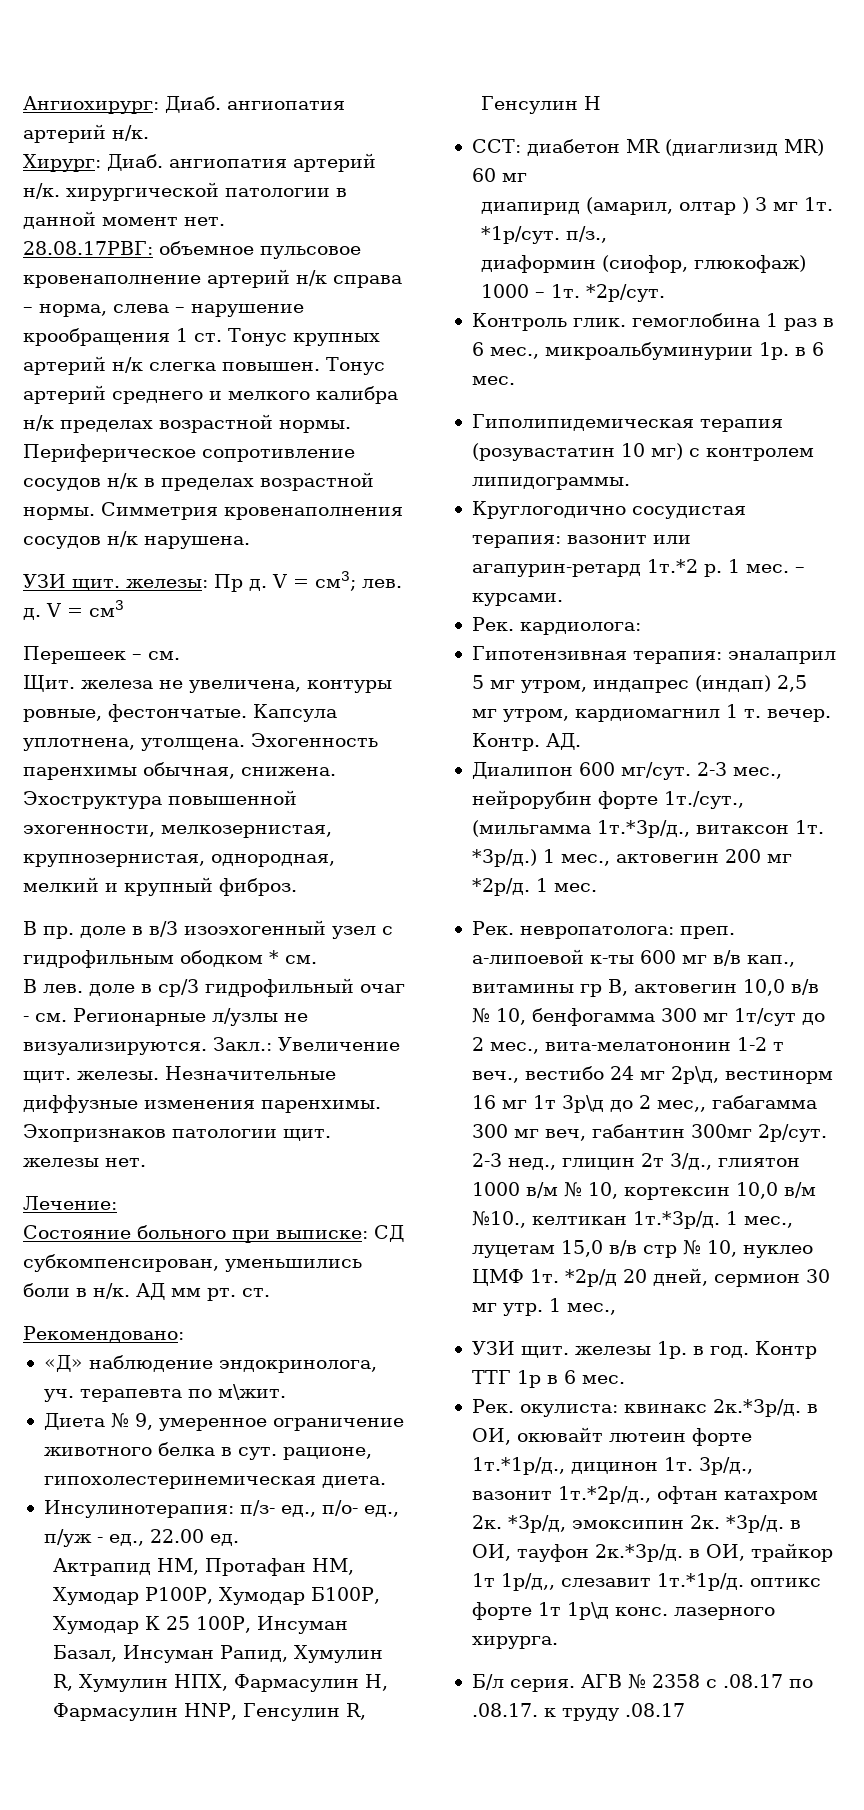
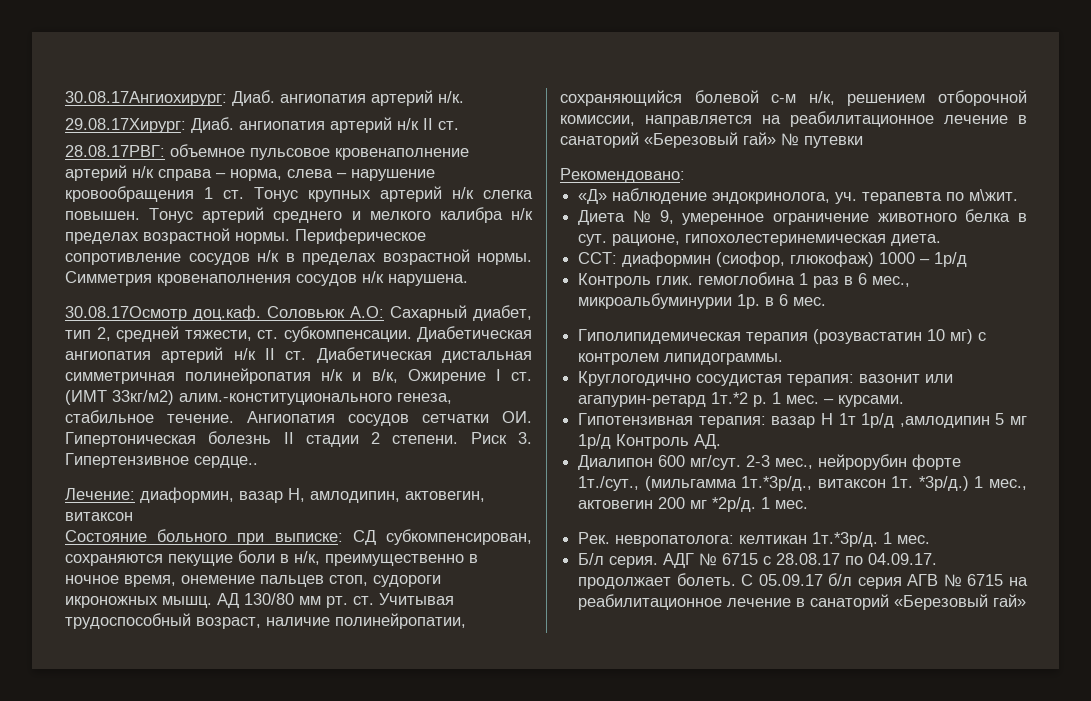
- Ангиохирург: Диаб. ангиопатия артерий н/к.
+ 30.08.17Ангиохирург: Диаб. ангиопатия артерий н/к.
- Хирург: Диаб. ангиопатия артерий н/к. хирургической патологии в данной момент нет.
+ 29.08.17Хирург: Диаб. ангиопатия артерий н/к II ст.
- 28.08.17РВГ: объемное пульсовое кровенаполнение артерий н/к справа – норма, слева – нарушение крообращения 1 ст. Тонус крупных артерий н/к слегка повышен.
+ 28.08.17РВГ: объемное пульсовое кровенаполнение артерий н/к справа – норма, слева – нарушение кровообращения 1 ст. Тонус крупных артерий н/к слегка повышен.
- УЗИ щит. железы: Пр д. V = см3; лев. д. V = см3
- Перешеек – см.
- Щит. железа не увеличена, контуры ровные, фестончатые. Капсула уплотнена, утолщена. Эхогенность паренхимы обычная, снижена. Эхоструктура повышенной эхогенности, мелкозернистая, крупнозернистая, однородная, мелкий и крупный фиброз.
- В пр. доле в в/3 изоэхогенный узел с гидрофильным ободком * см.
- В лев. доле в ср/3 гидрофильный очаг - см. Регионарные л/узлы не визуализируются. Закл.: Увеличение щит. железы. Незначительные диффузные изменения паренхимы. Эхопризнаков патологии щит. железы нет.
- Лечение:
+ 30.08.17Осмотр доц.каф. Соловьюк А.О: Сахарный диабет, тип 2, средней тяжести, ст. субкомпенсации. Диабетическая ангиопатия артерий н/к II ст. Диабетическая дистальная симметричная полинейропатия н/к и в/к, Ожирение I ст. (ИМТ 33кг/м2) алим.-конституционального генеза, стабильное течение. Ангиопатия сосудов сетчатки ОИ. Гипертоническая болезнь II стадии 2 степени. Риск 3. Гипертензивное сердце..
+ Лечение: диаформин, вазар Н, амлодипин, актовегин, витаксон
- Состояние больного при выписке: СД субкомпенсирован, уменьшились боли в н/к. АД мм рт. ст.
+ Состояние больного при выписке: СД субкомпенсирован, сохраняются пекущие боли в н/к, преимущественно в ночное время, онемение пальцев стоп, судороги икроножных мышц. АД 130/80 мм рт. ст. Учитывая трудоспособный возраст, наличие полинейропатии, сохраняющийся болевой с-м н/к, решением отборочной комиссии, направляется на реабилитационное лечение в санаторий «Березовый гай» № путевки
- Инсулинотерапия: п/з- ед., п/о- ед., п/уж - ед., 22.00 ед.
- Актрапид НМ, Протафан НМ, Хумодар Р100Р, Хумодар Б100Р, Хумодар К 25 100Р, Инсуман Базал, Инсуман Рапид, Хумулин R, Хумулин НПХ, Фармасулин Н, Фармасулин НNР, Генсулин R, Генсулин Н
- ССТ: диабетон МR (диаглизид МR) 60 мг
- диапирид (амарил, олтар ) 3 мг 1т. *1р/сут. п/з.,
- диаформин (сиофор, глюкофаж) 1000 – 1т. *2р/сут.
+ ССТ: диаформин (сиофор, глюкофаж) 1000 – 1р/д
- Рек. кардиолога:
- Гипотензивная терапия: эналаприл 5 мг утром, индапрес (индап) 2,5 мг утром, кардиомагнил 1 т. вечер. Контр. АД.
+ Гипотензивная терапия: вазар Н 1т 1р/д ,амлодипин 5 мг 1р/д Контроль АД.
- Рек. невропатолога: преп. а-липоевой к-ты 600 мг в/в кап., витамины гр В, актовегин 10,0 в/в № 10, бенфогамма 300 мг 1т/сут до 2 мес., вита-мелатононин 1-2 т веч., вестибо 24 мг 2р\д, вестинорм 16 мг 1т 3р\д до 2 мес,, габагамма 300 мг веч, габантин 300мг 2р/сут. 2-3 нед., глицин 2т 3/д., глиятон 1000 в/м № 10, кортексин 10,0 в/м №10., келтикан 1т.*3р/д. 1 мес., луцетам 15,0 в/в стр № 10, нуклео ЦМФ 1т. *2р/д 20 дней, сермион 30 мг утр. 1 мес.,
- УЗИ щит. железы 1р. в год. Контр ТТГ 1р в 6 мес.
- Рек. окулиста: квинакс 2к.*3р/д. в ОИ, окювайт лютеин форте 1т.*1р/д., дицинон 1т. 3р/д., вазонит 1т.*2р/д., офтан катахром 2к. *3р/д, эмоксипин 2к. *3р/д. в ОИ, тауфон 2к.*3р/д. в ОИ, трайкор 1т 1р/д,, слезавит 1т.*1р/д. оптикс форте 1т 1р\д конс. лазерного хирурга.
- Б/л серия. АГВ № 2358 с .08.17 по .08.17. к труду .08.17
+ Рек. невропатолога: келтикан 1т.*3р/д. 1 мес.
+ Б/л серия. АДГ № 6715 с 28.08.17 по 04.09.17. продолжает болеть. С 05.09.17 б/л серия АГВ № 6715 на реабилитационное лечение в санаторий «Березовый гай»

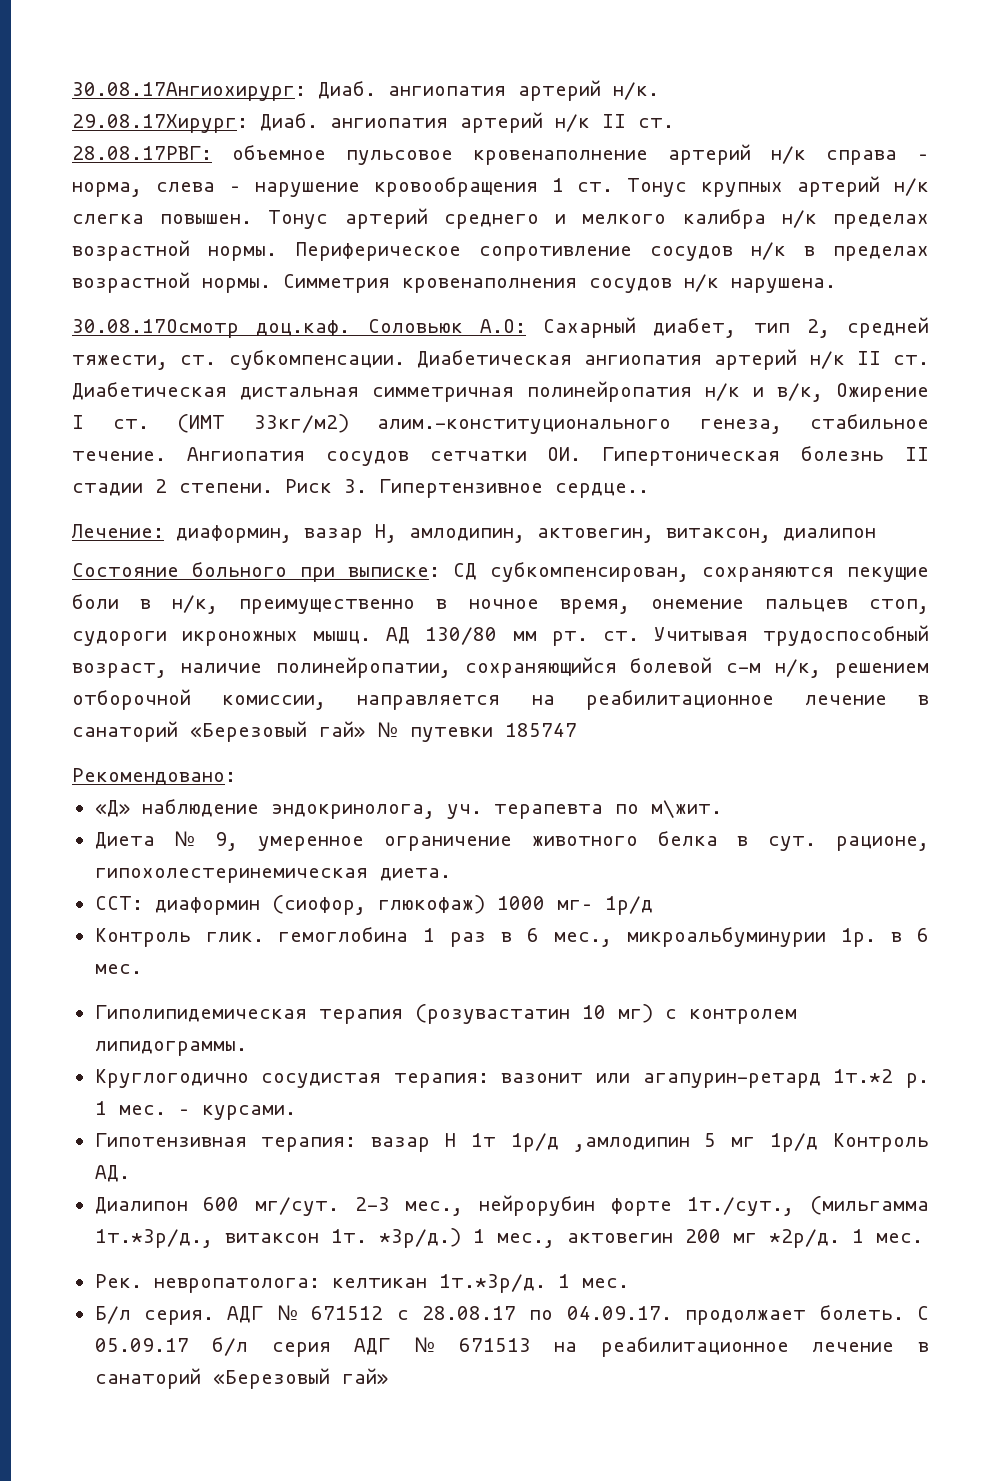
- Лечение: диаформин, вазар Н, амлодипин, актовегин, витаксон
+ Лечение: диаформин, вазар Н, амлодипин, актовегин, витаксон, диалипон
- АД 130/80 мм рт. ст. Учитывая трудоспособный возраст, наличие полинейропатии, сохраняющийся болевой с-м н/к, решением отборочной комиссии, направляется на реабилитационное лечение в санаторий «Березовый гай» № путевки
+ АД 130/80 мм рт. ст. Учитывая трудоспособный возраст, наличие полинейропатии, сохраняющийся болевой с-м н/к, решением отборочной комиссии, направляется на реабилитационное лечение в санаторий «Березовый гай» № путевки 185747
- ССТ: диаформин (сиофор, глюкофаж) 1000 – 1р/д
+ ССТ: диаформин (сиофор, глюкофаж) 1000 мг– 1р/д
- АДГ № 6715 с 28.08.17 по 04.09.17. продолжает болеть.
+ АДГ № 671512 с 28.08.17 по 04.09.17. продолжает болеть.
- С 05.09.17 б/л серия АГВ № 6715 на реабилитационное лечение в санаторий «Березовый гай»
+ С 05.09.17 б/л серия АДГ № 671513 на реабилитационное лечение в санаторий «Березовый гай»

